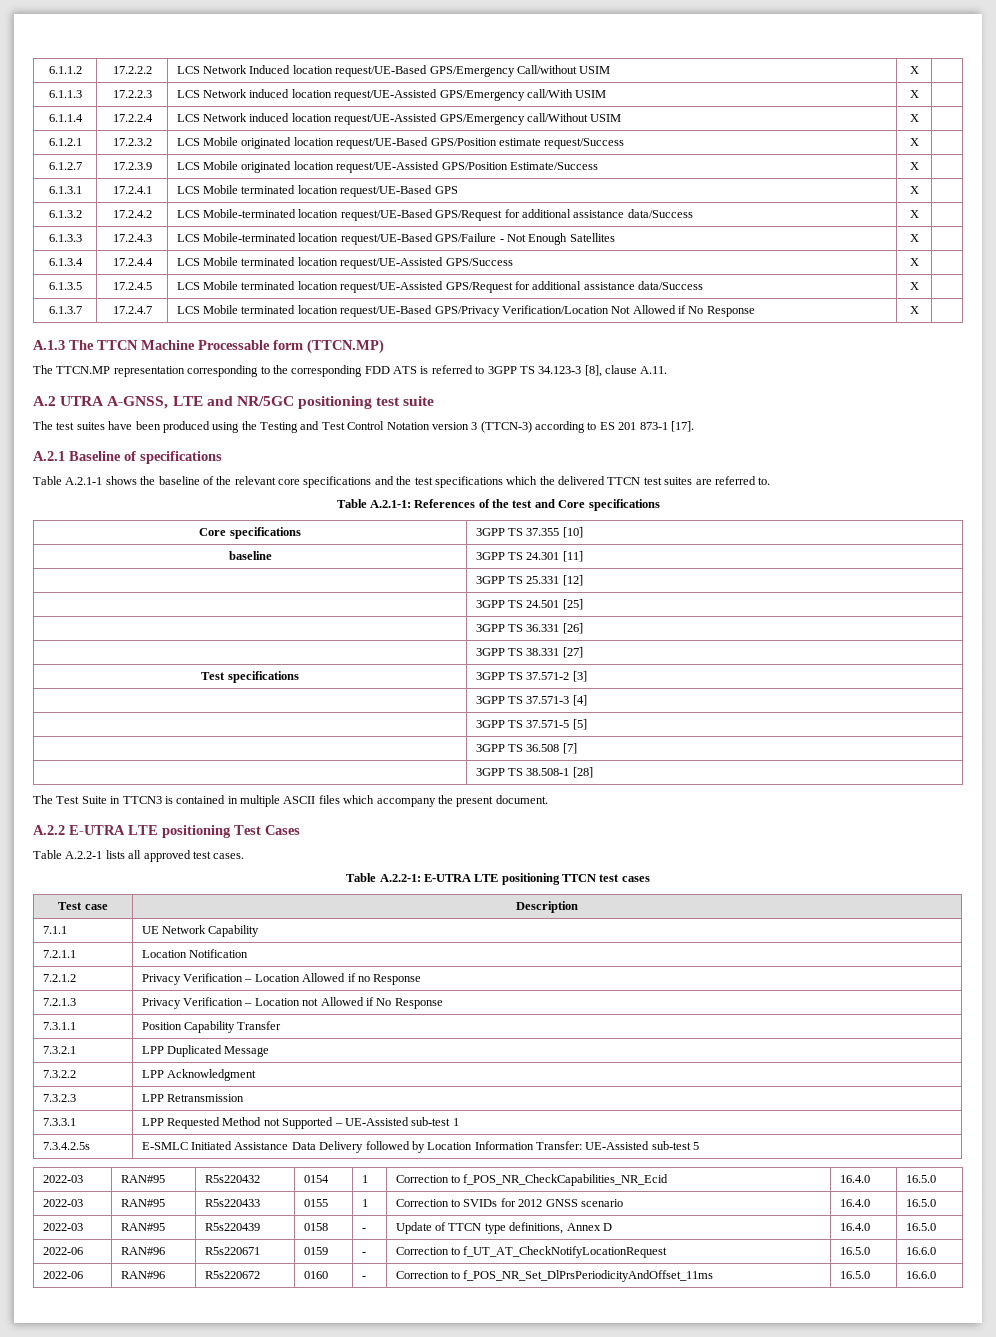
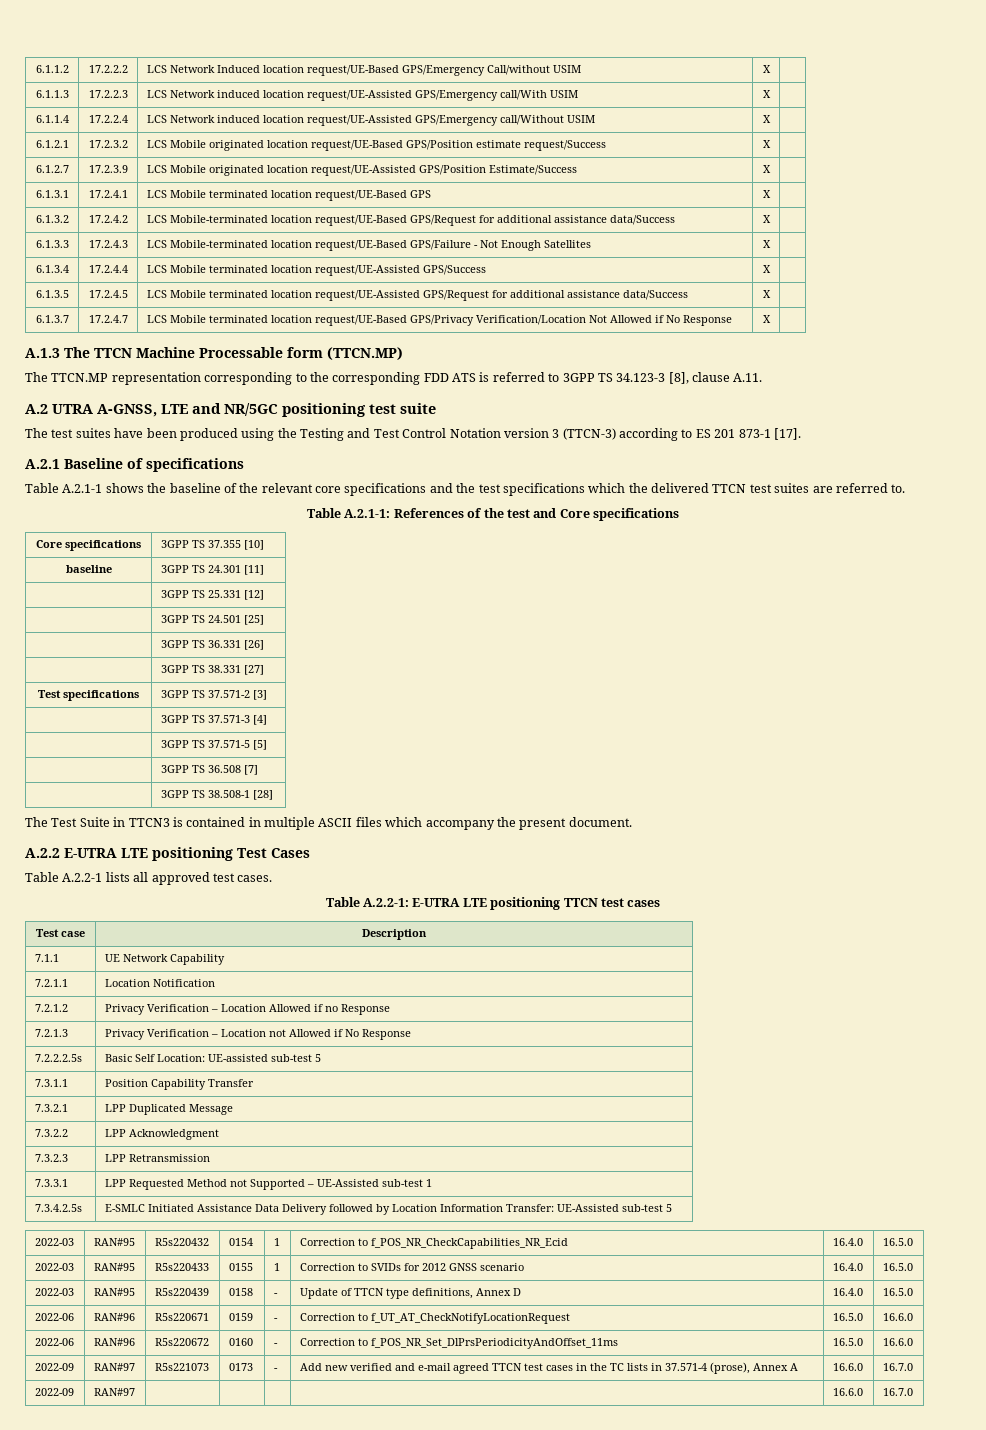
+ 7.2.2.2.5s | Basic Self Location: UE-assisted sub-test 5
+ 2022-09 | RAN#97 | R5s221073 | 0173 | - | Add new verified and e-mail agreed TTCN test cases in the TC lists in 37.571-4 (prose), Annex A | 16.6.0 | 16.7.0
+ 2022-09 | RAN#97 | | | | | 16.6.0 | 16.7.0

